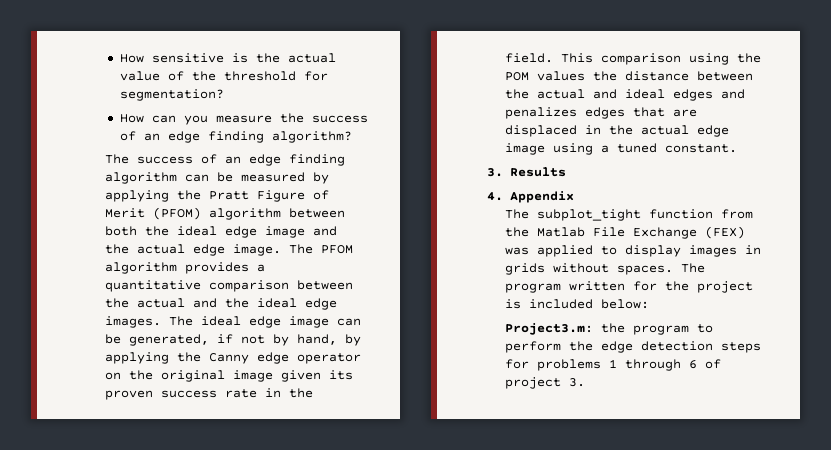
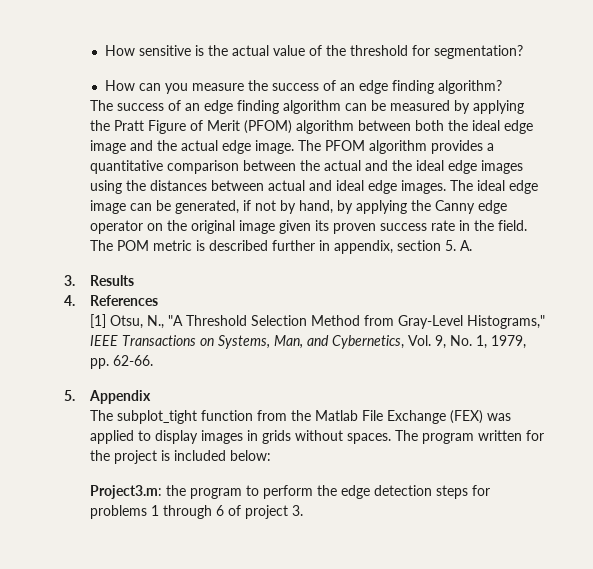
- The PFOM algorithm provides a quantitative comparison between the actual and the ideal edge images.
+ The PFOM algorithm provides a quantitative comparison between the actual and the ideal edge images using the distances between actual and ideal edge images.
- This comparison using the POM values the distance between the actual and ideal edges and penalizes edges that are displaced in the actual edge image using a tuned constant.
+ The POM metric is described further in appendix, section 5. A.
  3. Results
- 4. Appendix
+ 4. References
+ [1] Otsu, N., "A Threshold Selection Method from Gray-Level Histograms," IEEE Transactions on Systems, Man, and Cybernetics, Vol. 9, No. 1, 1979, pp. 62-66.
+ 5. Appendix

